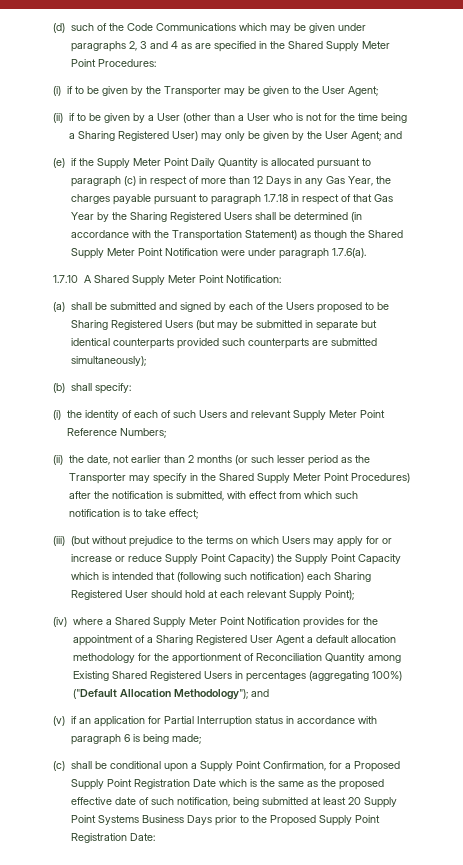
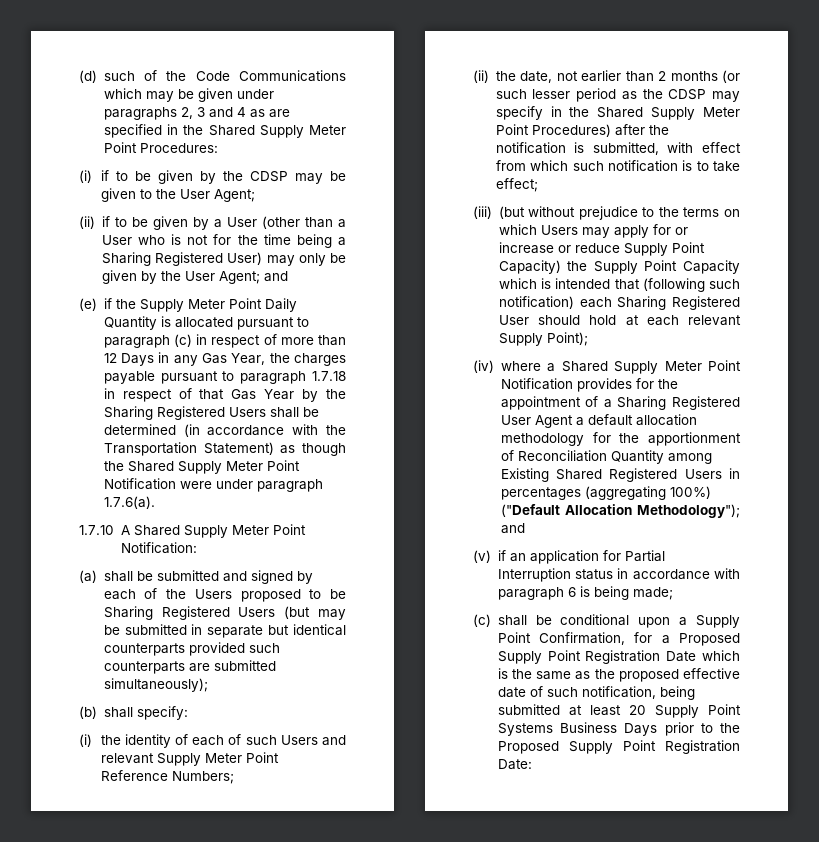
- (i) if to be given by the Transporter may be given to the User Agent;
+ (i) if to be given by the CDSP may be given to the User Agent;
- (ii) the date, not earlier than 2 months (or such lesser period as the Transporter may specify in the Shared Supply Meter Point Procedures) after the notification is submitted, with effect from which such notification is to take effect;
+ (ii) the date, not earlier than 2 months (or such lesser period as the CDSP may specify in the Shared Supply Meter Point Procedures) after the notification is submitted, with effect from which such notification is to take effect;

